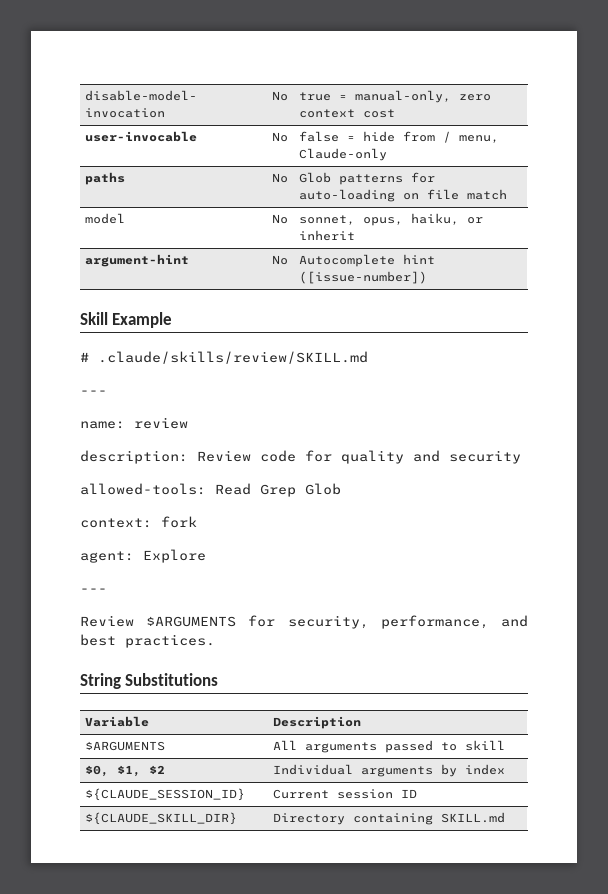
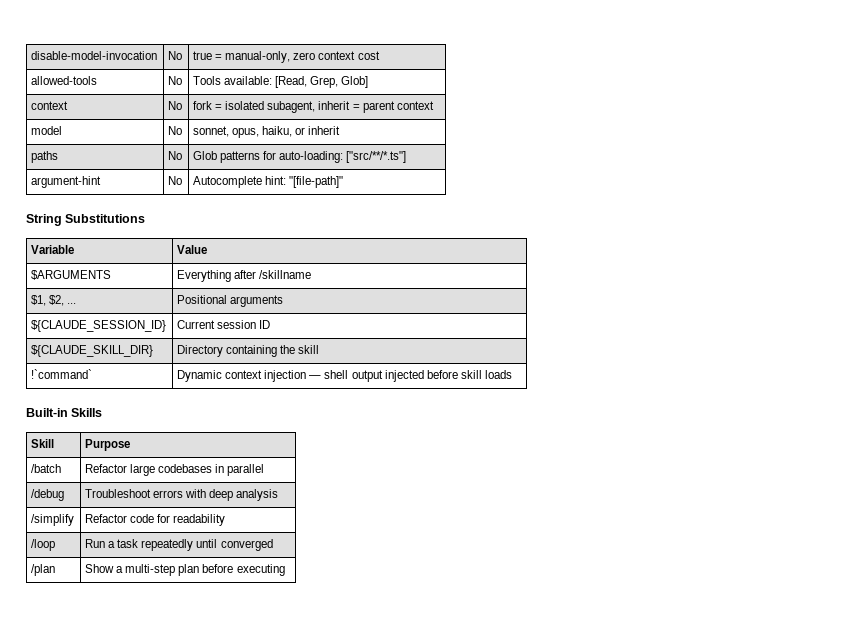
- user-invocable | No | false = hide from / menu, Claude-only
- paths | No | Glob patterns for auto-loading on file match
+ allowed-tools | No | Tools available: [Read, Grep, Glob]
+ context | No | fork = isolated subagent, inherit = parent context
- argument-hint | No | Autocomplete hint ([issue-number])
- Skill Example
- # .claude/skills/review/SKILL.md
- ---
- name: review
- description: Review code for quality and security
- allowed-tools: Read Grep Glob
- context: fork
- agent: Explore
- ---
- Review $ARGUMENTS for security, performance, and best practices.
+ paths | No | Glob patterns for auto-loading: ["src/**/*.ts"]
+ argument-hint | No | Autocomplete hint: "[file-path]"
- Variable | Description
+ Variable | Value
- $ARGUMENTS | All arguments passed to skill
- $0, $1, $2 | Individual arguments by index
+ $ARGUMENTS | Everything after /skillname
+ $1, $2, ... | Positional arguments
- ${CLAUDE_SKILL_DIR} | Directory containing SKILL.md
+ ${CLAUDE_SKILL_DIR} | Directory containing the skill
+ !`command` | Dynamic context injection — shell output injected before skill loads
+ Built-in Skills
+ Skill | Purpose
+ /batch | Refactor large codebases in parallel
+ /debug | Troubleshoot errors with deep analysis
+ /simplify | Refactor code for readability
+ /loop | Run a task repeatedly until converged
+ /plan | Show a multi-step plan before executing

